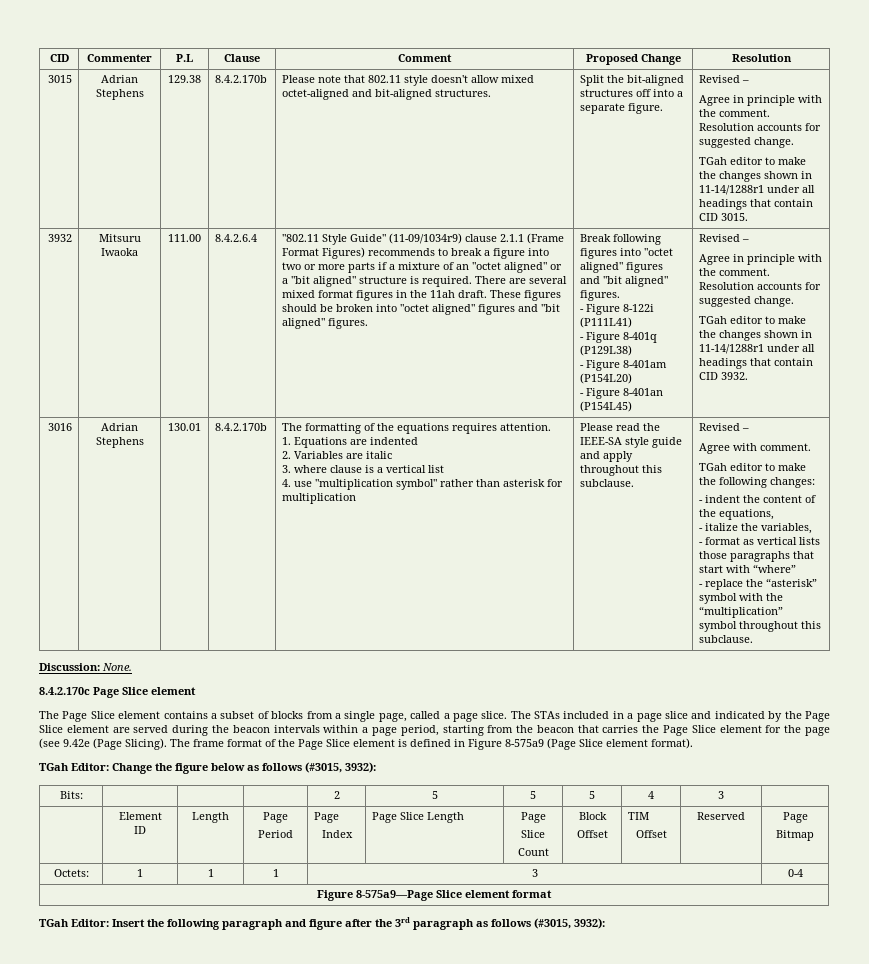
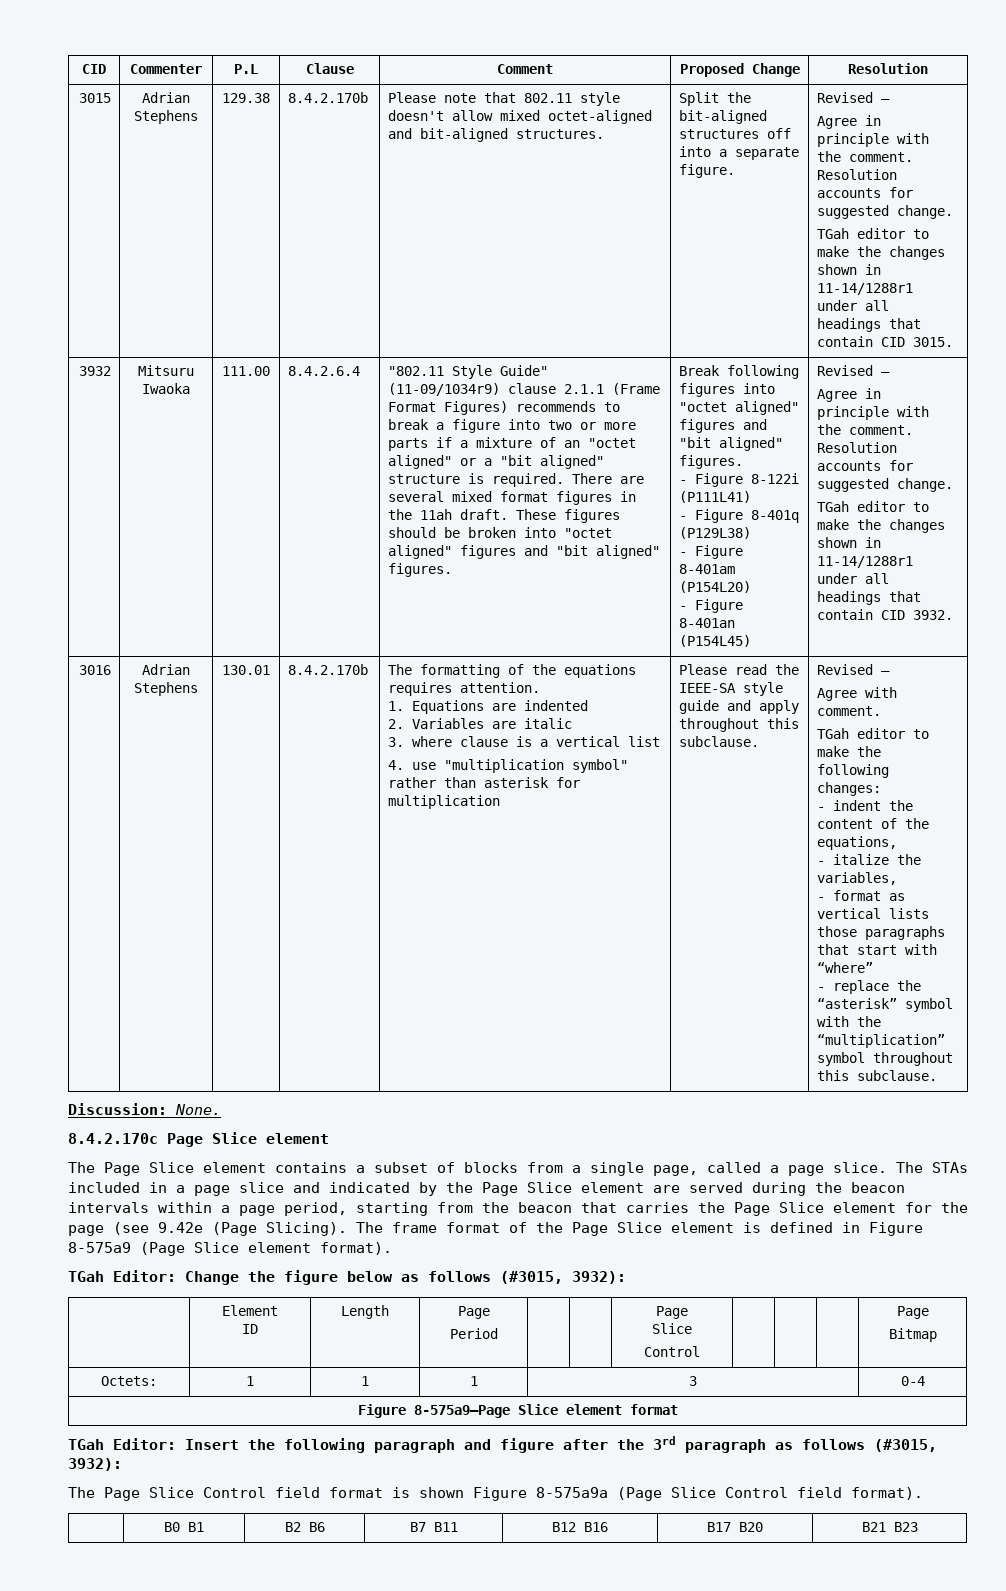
- Bits: | | | | 2 | 5 | 5 | 5 | 4 | 3 |
  | Element
  ID | Length | Page
- Period | Page
- Index | Page Slice Length | Page
+ Period | | | Page
  Slice
- Count | Block
- Offset | TIM
- Offset | Reserved | Page
+ Control | | | | Page
+ The Page Slice Control field format is shown Figure 8-575a9a (Page Slice Control field format).
+ | B0 B1 | B2 B6 | B7 B11 | B12 B16 | B17 B20 | B21 B23

